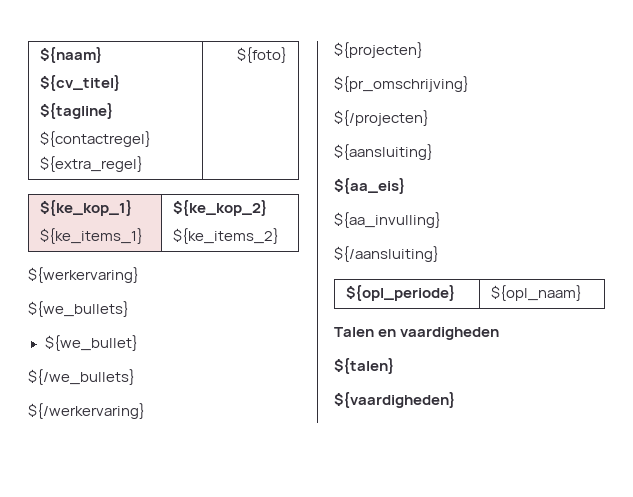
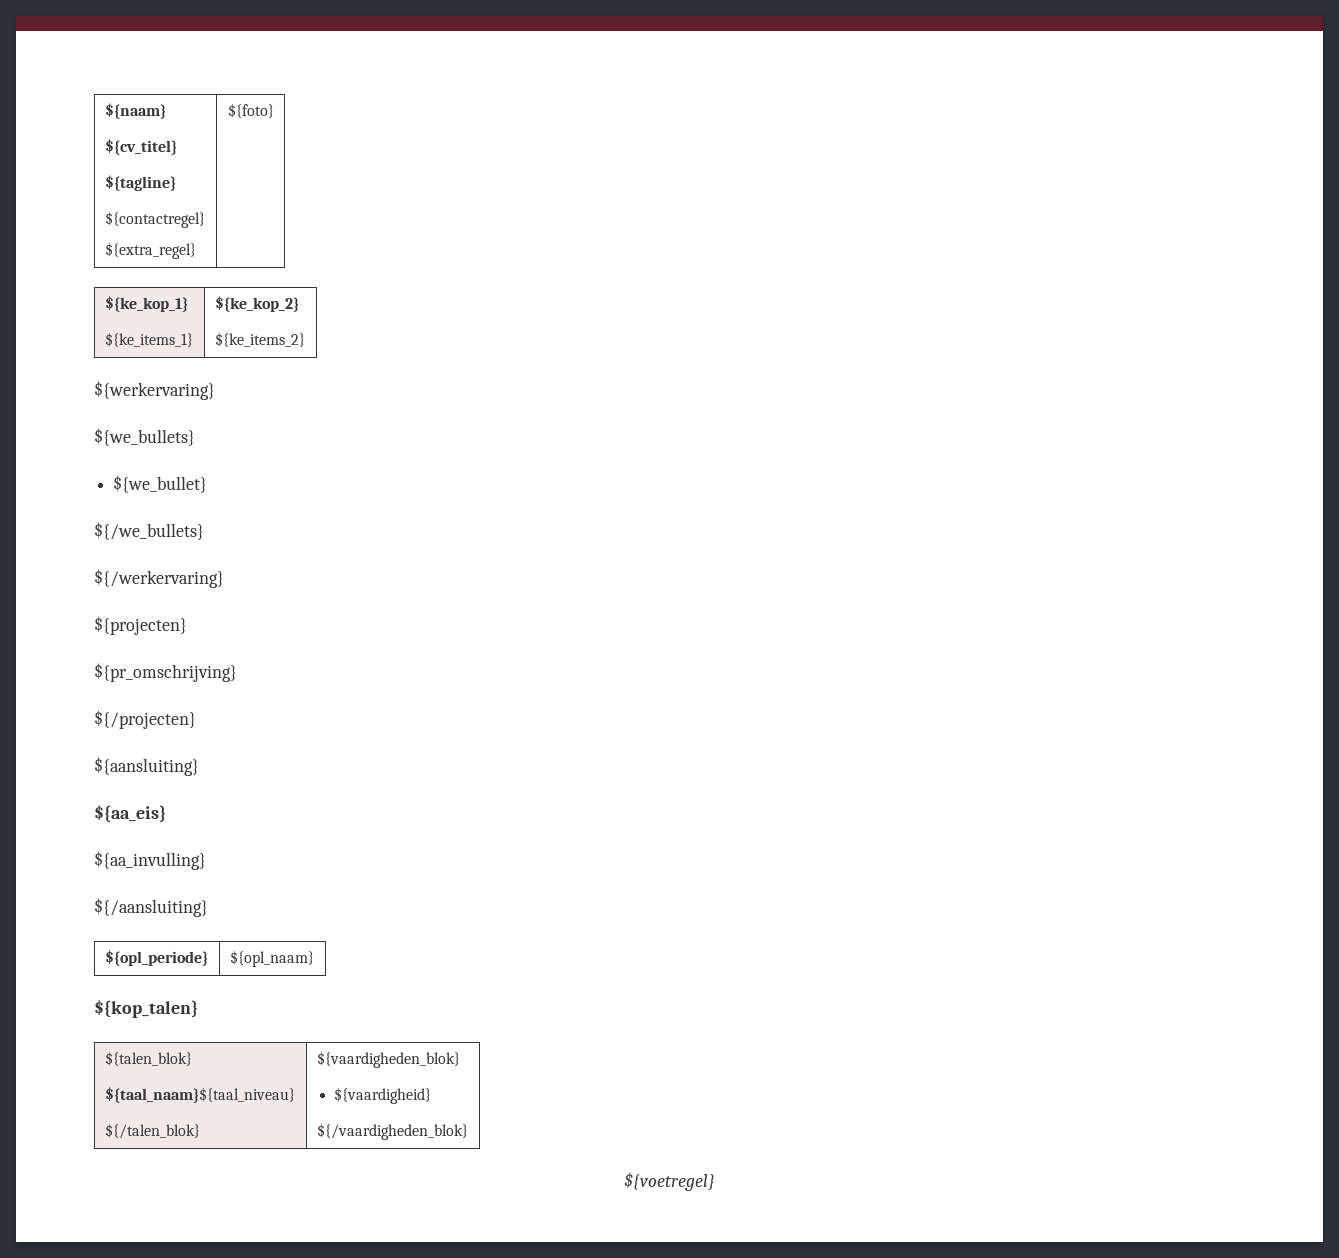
- Talen en vaardigheden
- ${talen}
- ${vaardigheden}
+ ${kop_talen}
+ ${talen_blok}
+ ${taal_naam}${taal_niveau}
+ ${/talen_blok} | ${vaardigheden_blok}
+ ${vaardigheid}
+ ${/vaardigheden_blok}
+ ${voetregel}

